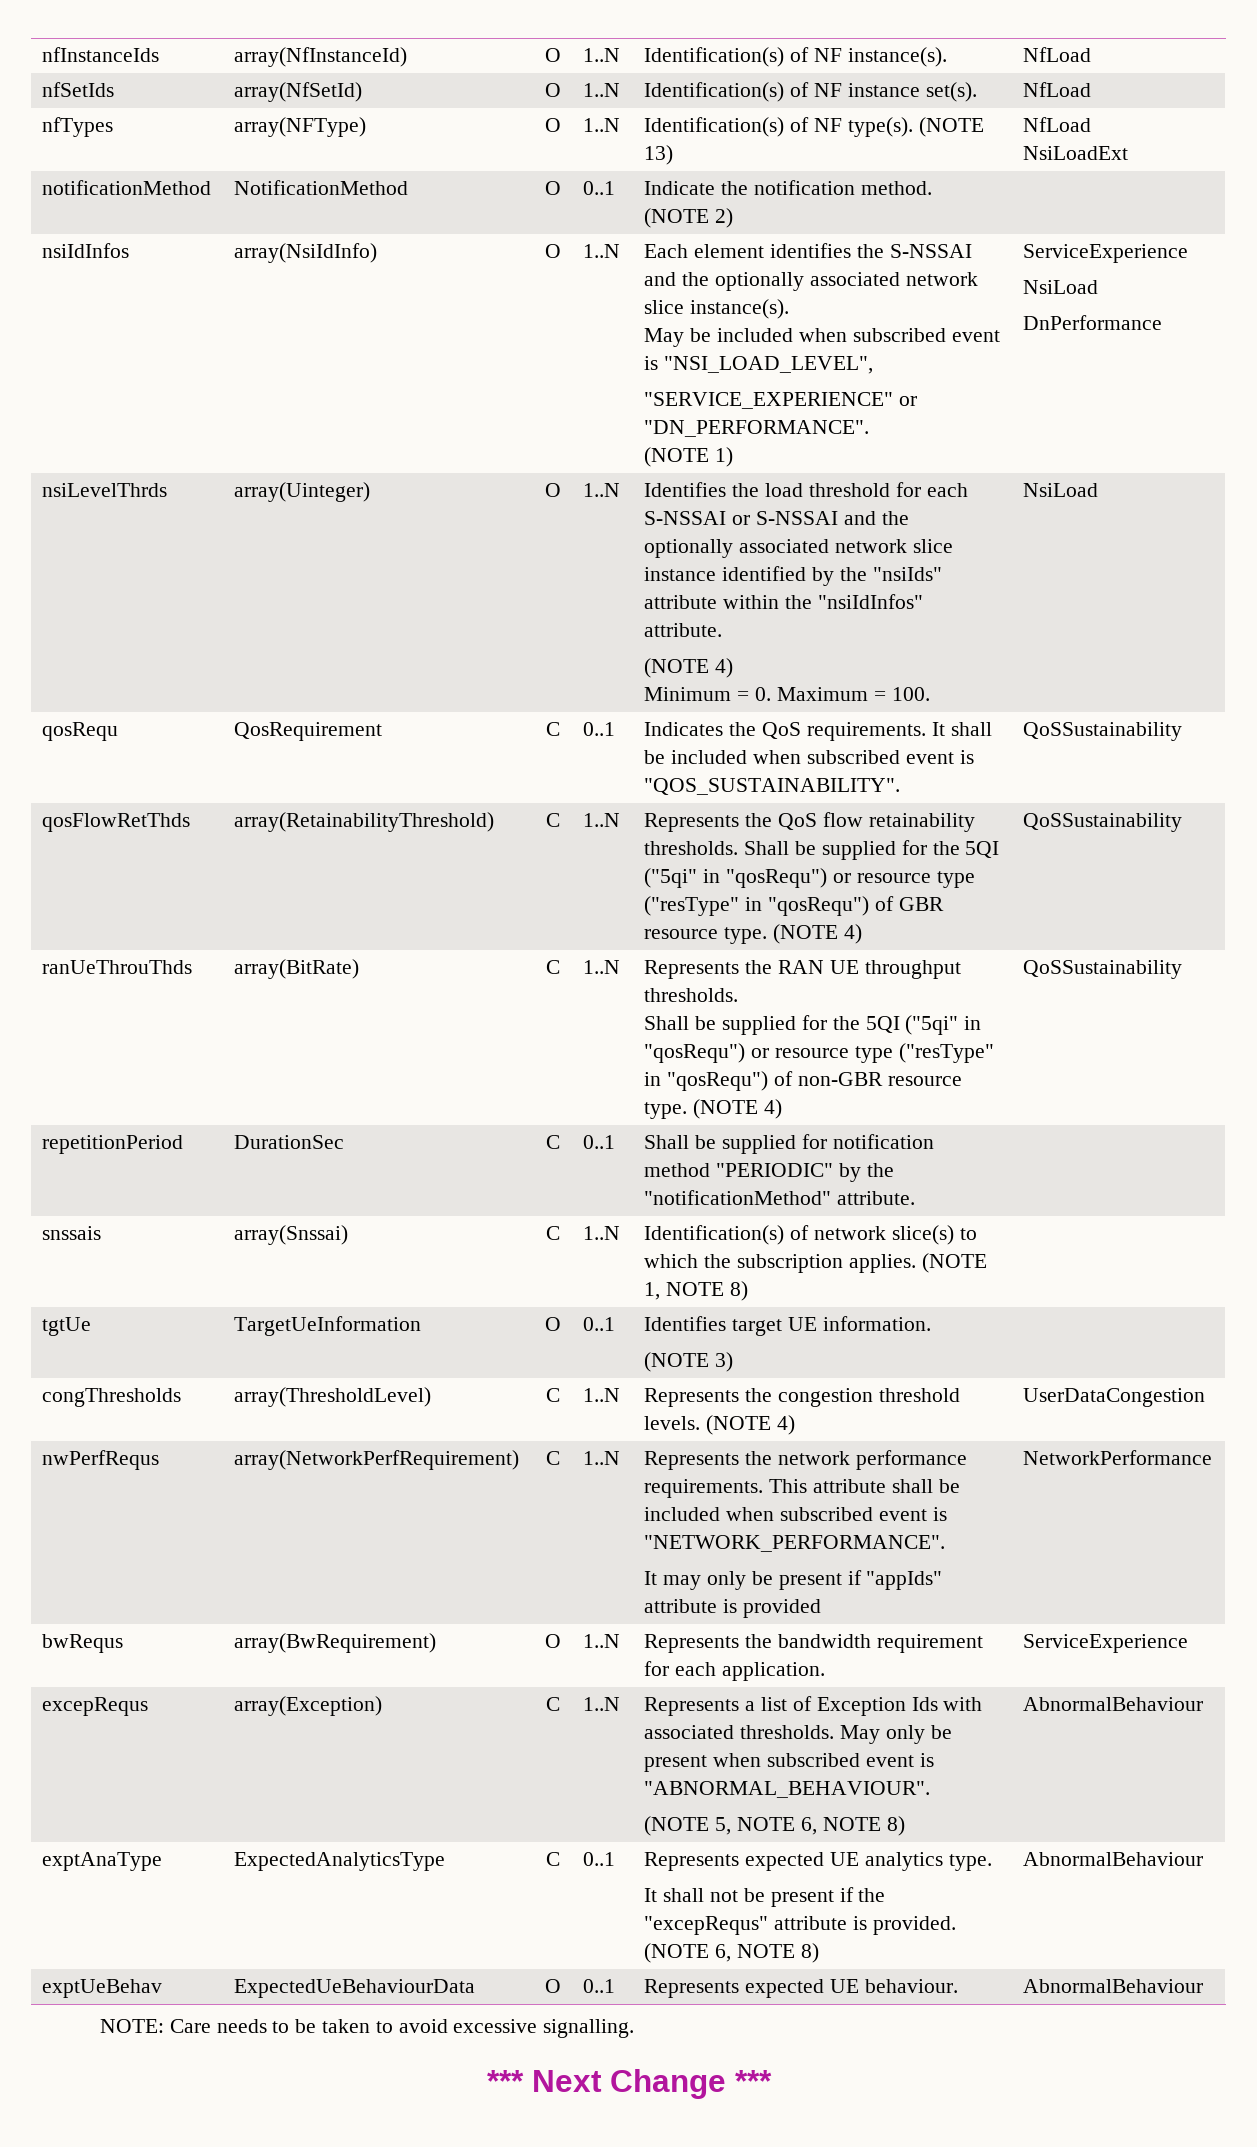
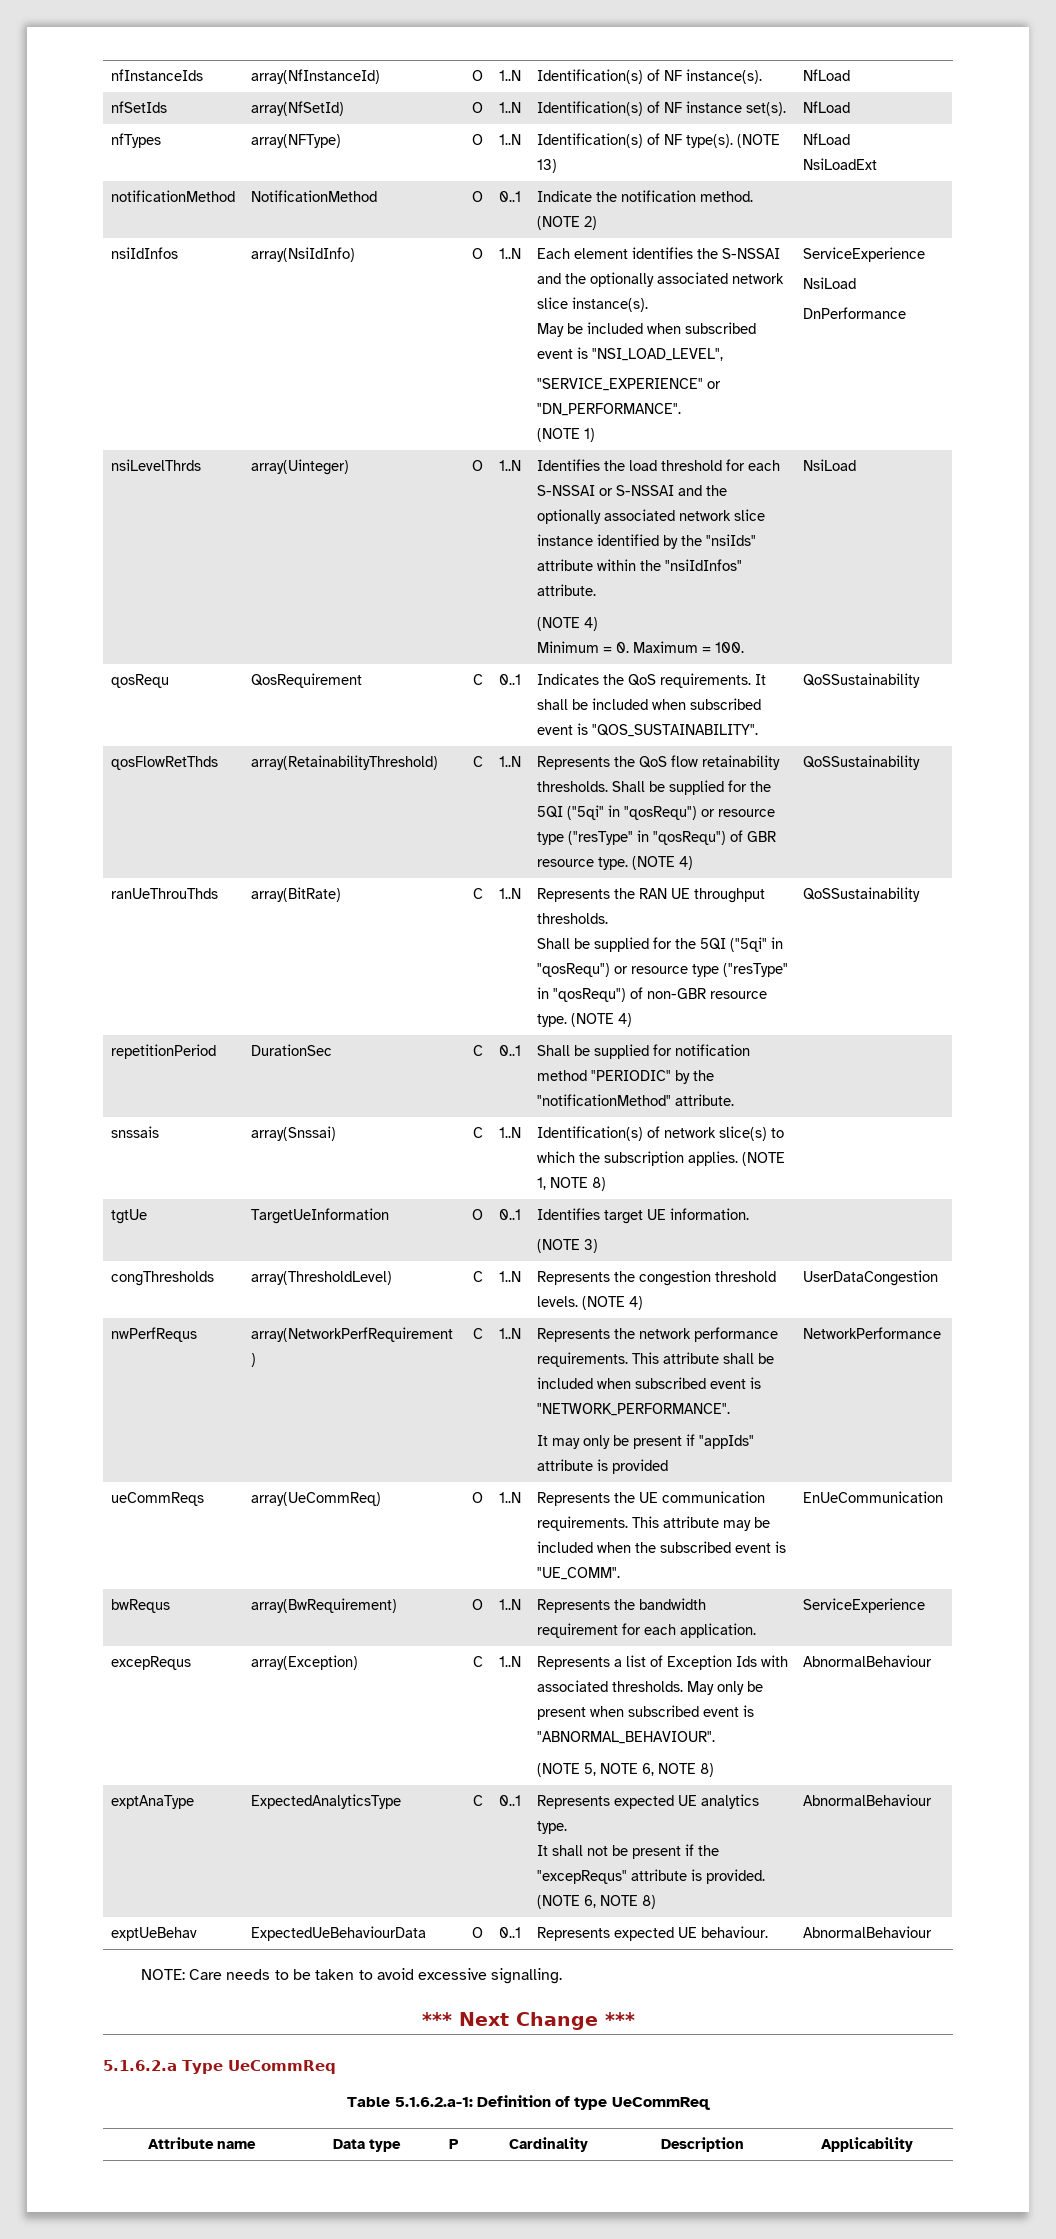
+ ueCommReqs | array(UeCommReq) | O | 1..N | Represents the UE communication requirements. This attribute may be included when the subscribed event is "UE_COMM". | EnUeCommunication
+ 5.1.6.2.a Type UeCommReq
+ Table 5.1.6.2.a-1: Definition of type UeCommReq
+ Attribute name | Data type | P | Cardinality | Description | Applicability

